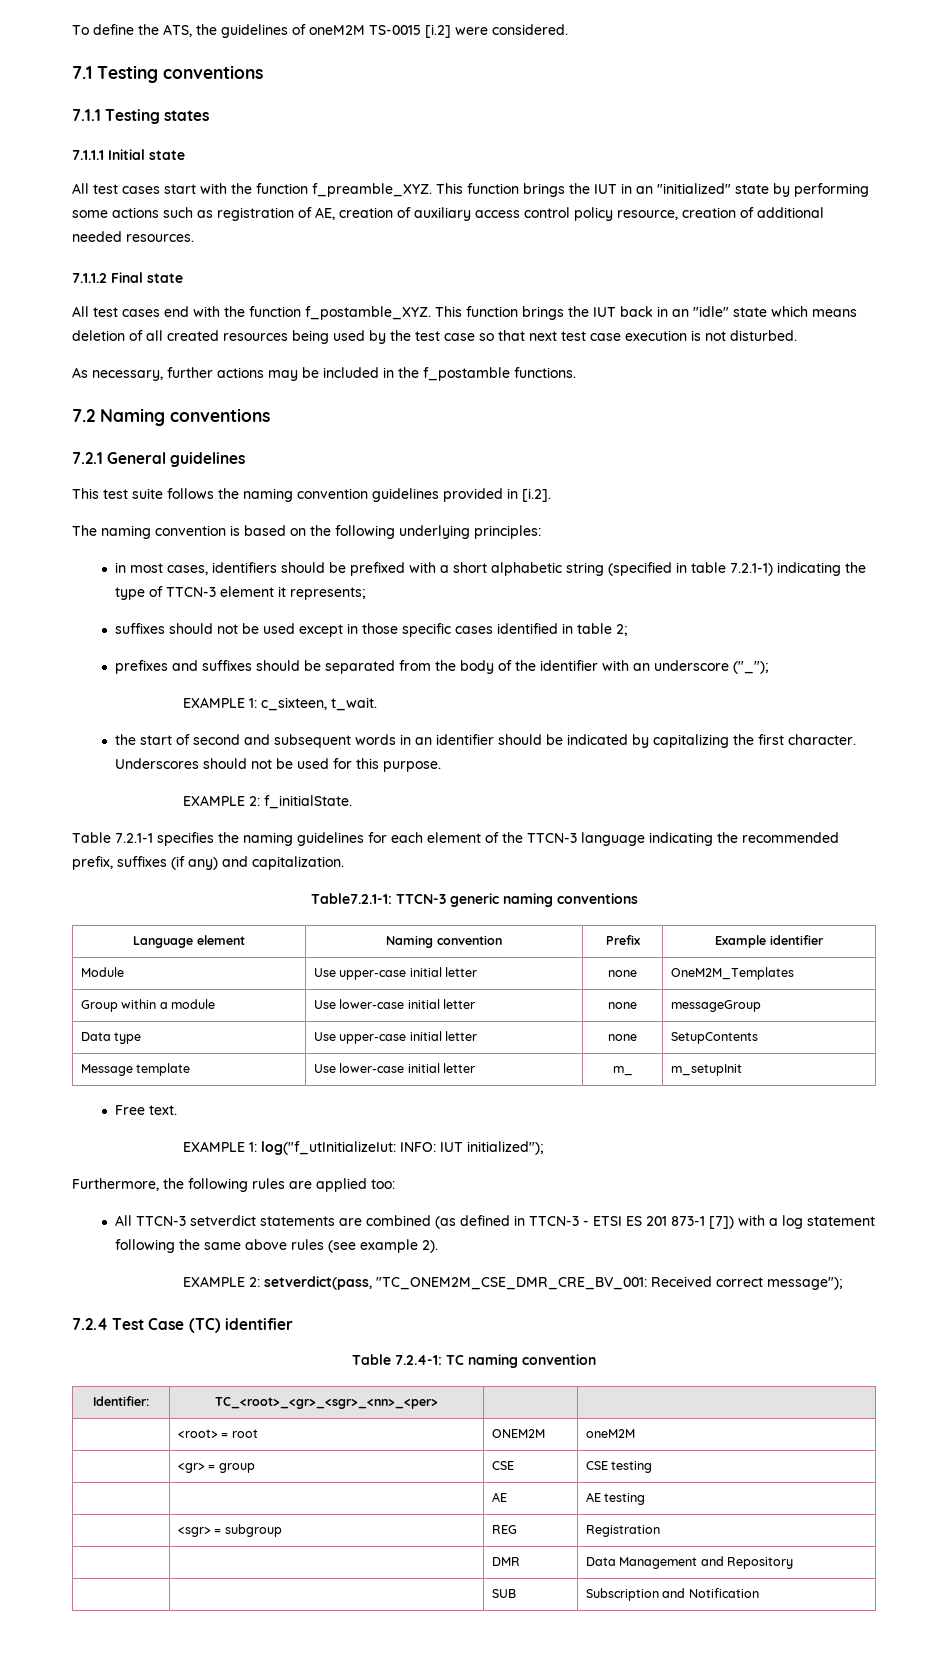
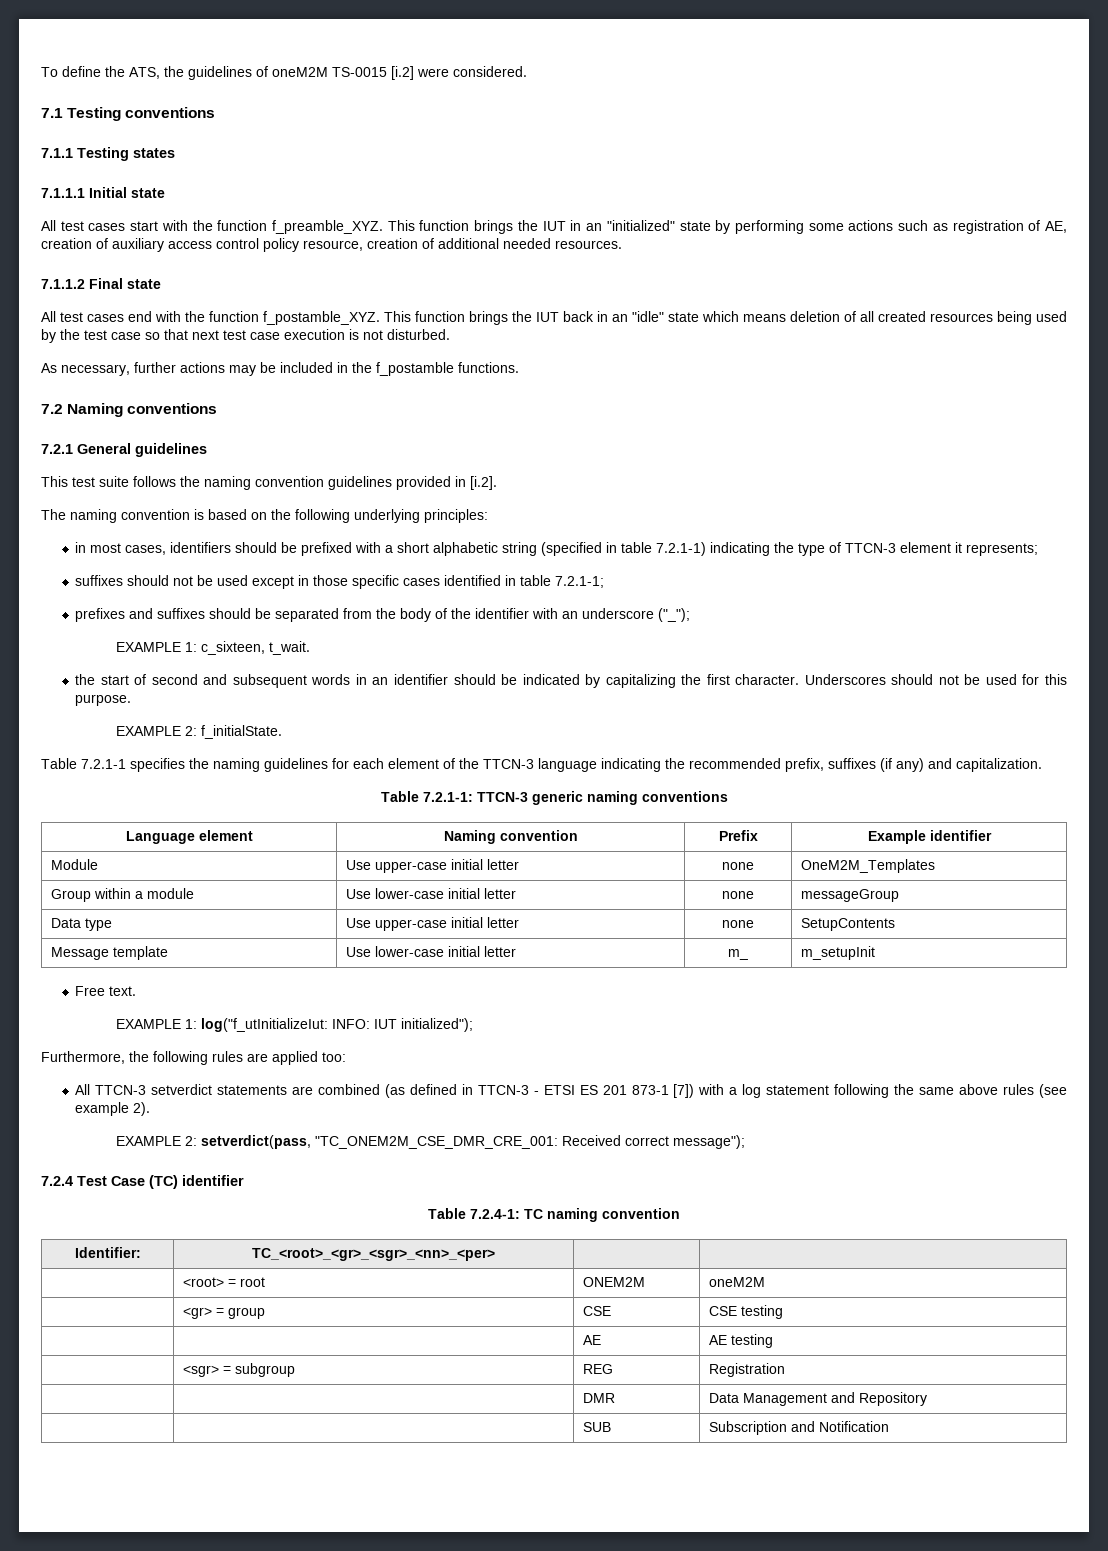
- suffixes should not be used except in those specific cases identified in table 2;
+ suffixes should not be used except in those specific cases identified in table 7.2.1-1;
- Table7.2.1-1: TTCN-3 generic naming conventions
+ Table 7.2.1-1: TTCN-3 generic naming conventions
- EXAMPLE 2: setverdict(pass, "TC_ONEM2M_CSE_DMR_CRE_BV_001: Received correct message");
+ EXAMPLE 2: setverdict(pass, "TC_ONEM2M_CSE_DMR_CRE_001: Received correct message");

